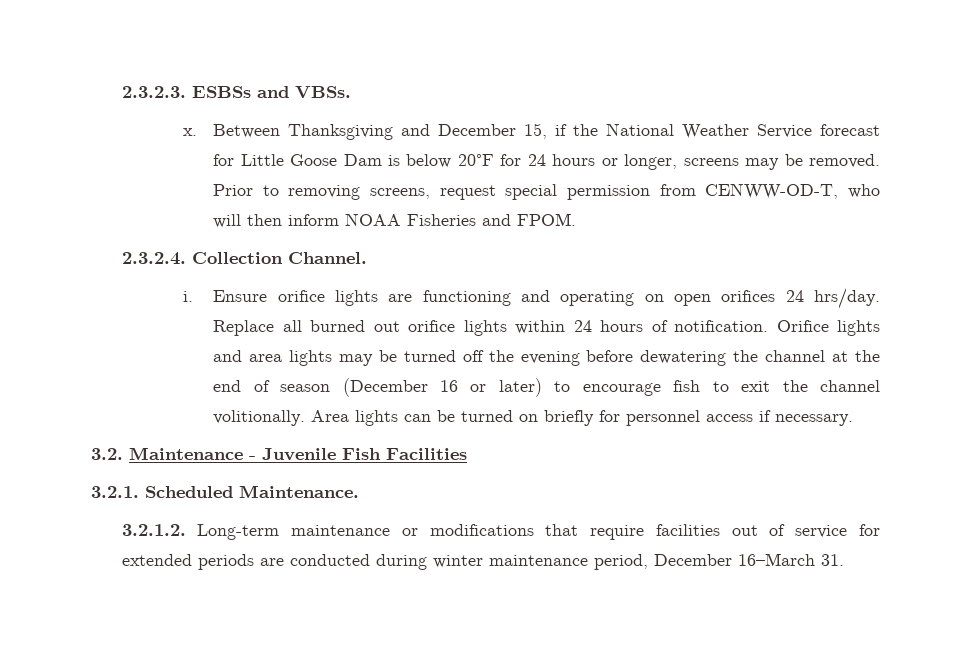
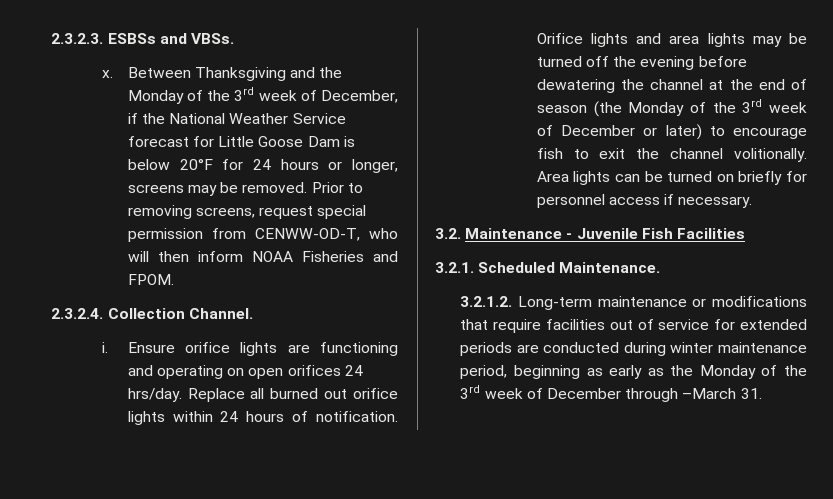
- Between Thanksgiving and December 15, if the National Weather Service forecast for Little Goose Dam is below 20°F for 24 hours or longer, screens may be removed.
+ Between Thanksgiving and the Monday of the 3rd week of December, if the National Weather Service forecast for Little Goose Dam is below 20°F for 24 hours or longer, screens may be removed.
- Orifice lights and area lights may be turned off the evening before dewatering the channel at the end of season (December 16 or later) to encourage fish to exit the channel volitionally.
+ Orifice lights and area lights may be turned off the evening before dewatering the channel at the end of season (the Monday of the 3rd week of December or later) to encourage fish to exit the channel volitionally.
- 3.2.1.2. Long-term maintenance or modifications that require facilities out of service for extended periods are conducted during winter maintenance period, December 16–March 31.
+ 3.2.1.2. Long-term maintenance or modifications that require facilities out of service for extended periods are conducted during winter maintenance period, beginning as early as the Monday of the 3rd week of December through –March 31.

